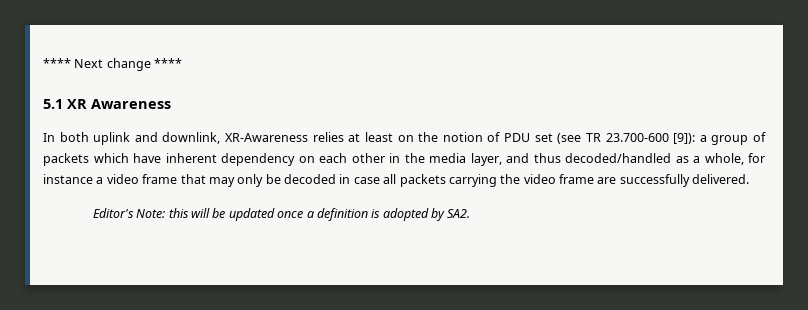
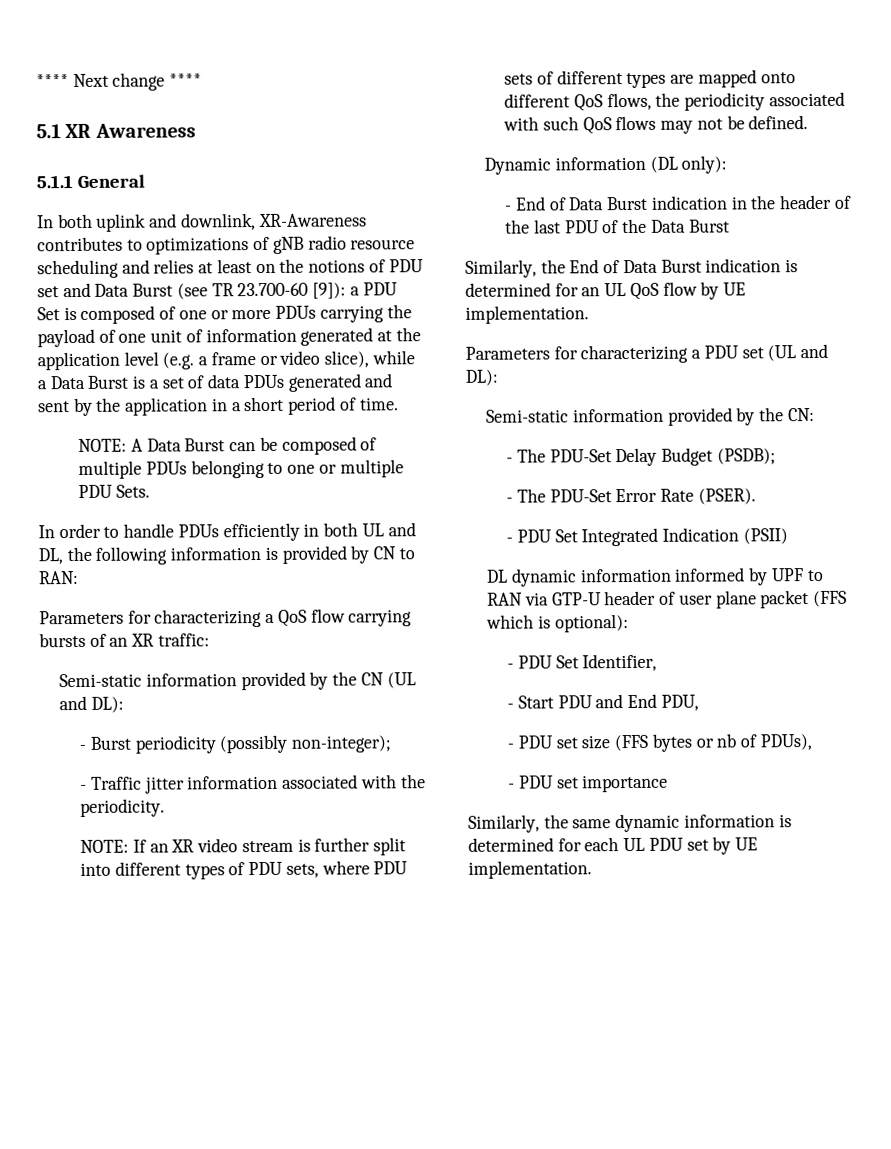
+ 5.1.1 General
- In both uplink and downlink, XR-Awareness relies at least on the notion of PDU set (see TR 23.700-600 [9]): a group of packets which have inherent dependency on each other in the media layer, and thus decoded/handled as a whole, for instance a video frame that may only be decoded in case all packets carrying the video frame are successfully delivered.
- Editor's Note: this will be updated once a definition is adopted by SA2.
+ In both uplink and downlink, XR-Awareness contributes to optimizations of gNB radio resource scheduling and relies at least on the notions of PDU set and Data Burst (see TR 23.700-60 [9]): a PDU Set is composed of one or more PDUs carrying the payload of one unit of information generated at the application level (e.g. a frame or video slice), while a Data Burst is a set of data PDUs generated and sent by the application in a short period of time.
+ NOTE: A Data Burst can be composed of multiple PDUs belonging to one or multiple PDU Sets.
+ In order to handle PDUs efficiently in both UL and DL, the following information is provided by CN to RAN:
+ Parameters for characterizing a QoS flow carrying bursts of an XR traffic:
+ Semi-static information provided by the CN (UL and DL):
+ - Burst periodicity (possibly non-integer);
+ - Traffic jitter information associated with the periodicity.
+ NOTE: If an XR video stream is further split into different types of PDU sets, where PDU sets of different types are mapped onto different QoS flows, the periodicity associated with such QoS flows may not be defined.
+ Dynamic information (DL only):
+ - End of Data Burst indication in the header of the last PDU of the Data Burst
+ Similarly, the End of Data Burst indication is determined for an UL QoS flow by UE implementation.
+ Parameters for characterizing a PDU set (UL and DL):
+ Semi-static information provided by the CN:
+ - The PDU-Set Delay Budget (PSDB);
+ - The PDU-Set Error Rate (PSER).
+ - PDU Set Integrated Indication (PSII)
+ DL dynamic information informed by UPF to RAN via GTP-U header of user plane packet (FFS which is optional):
+ - PDU Set Identifier,
+ - Start PDU and End PDU,
+ - PDU set size (FFS bytes or nb of PDUs),
+ - PDU set importance
+ Similarly, the same dynamic information is determined for each UL PDU set by UE implementation.

